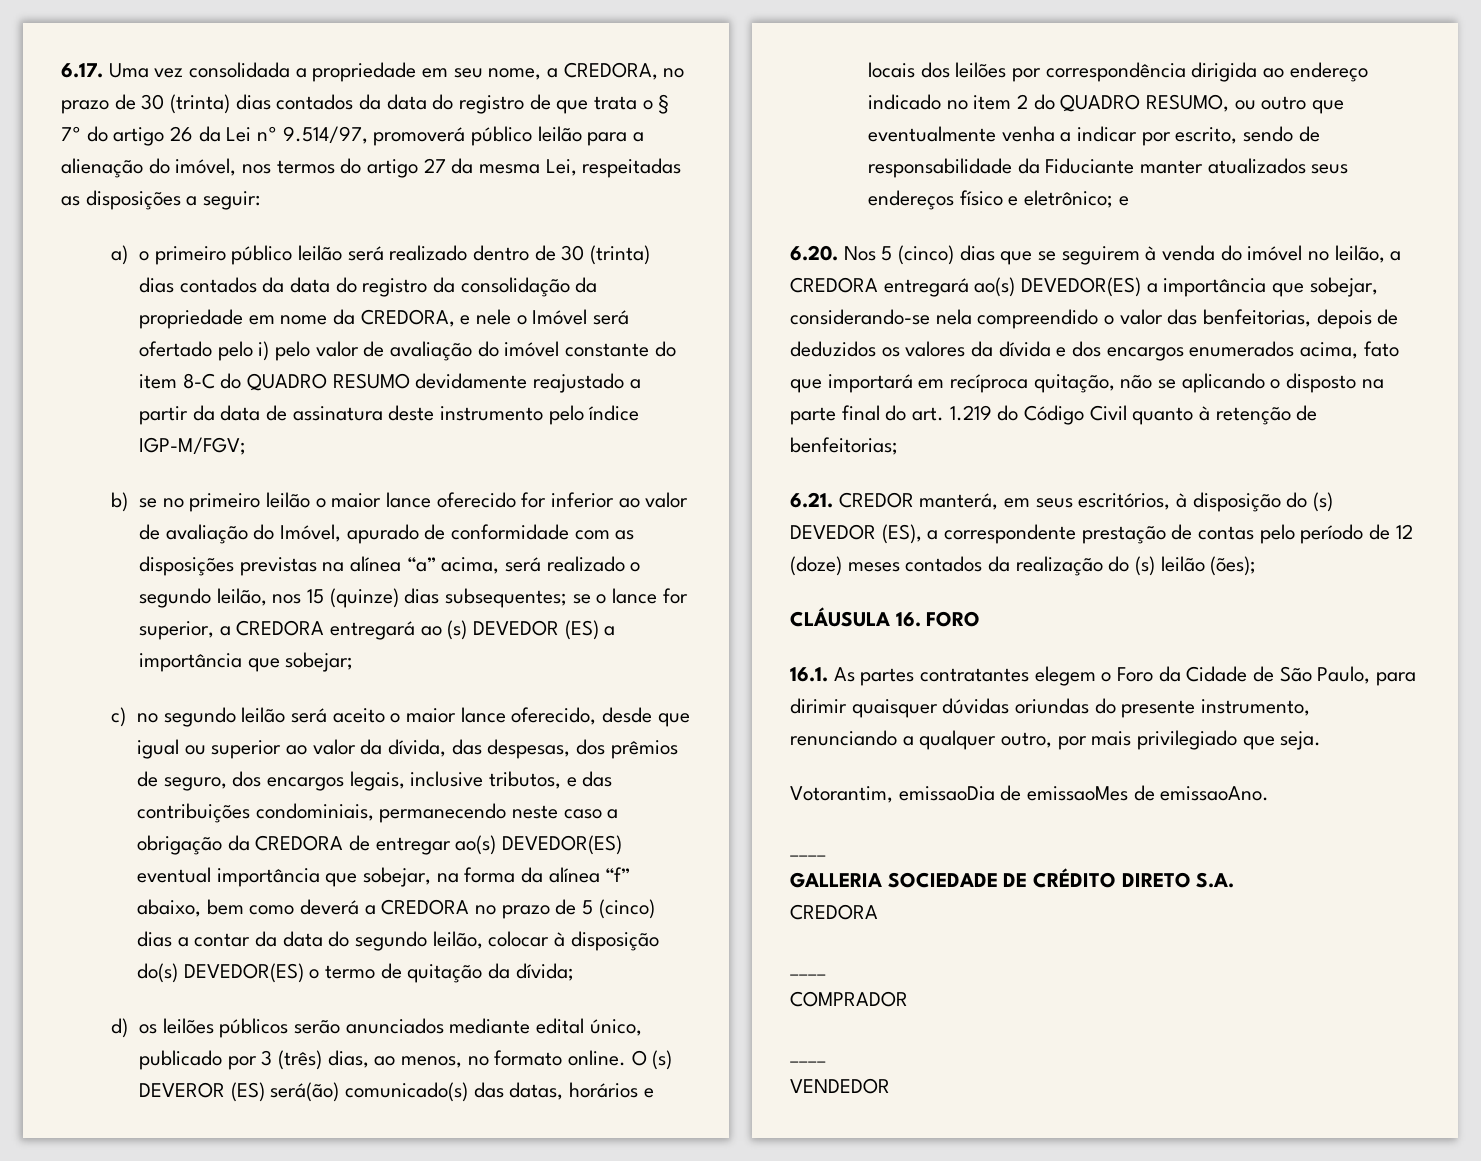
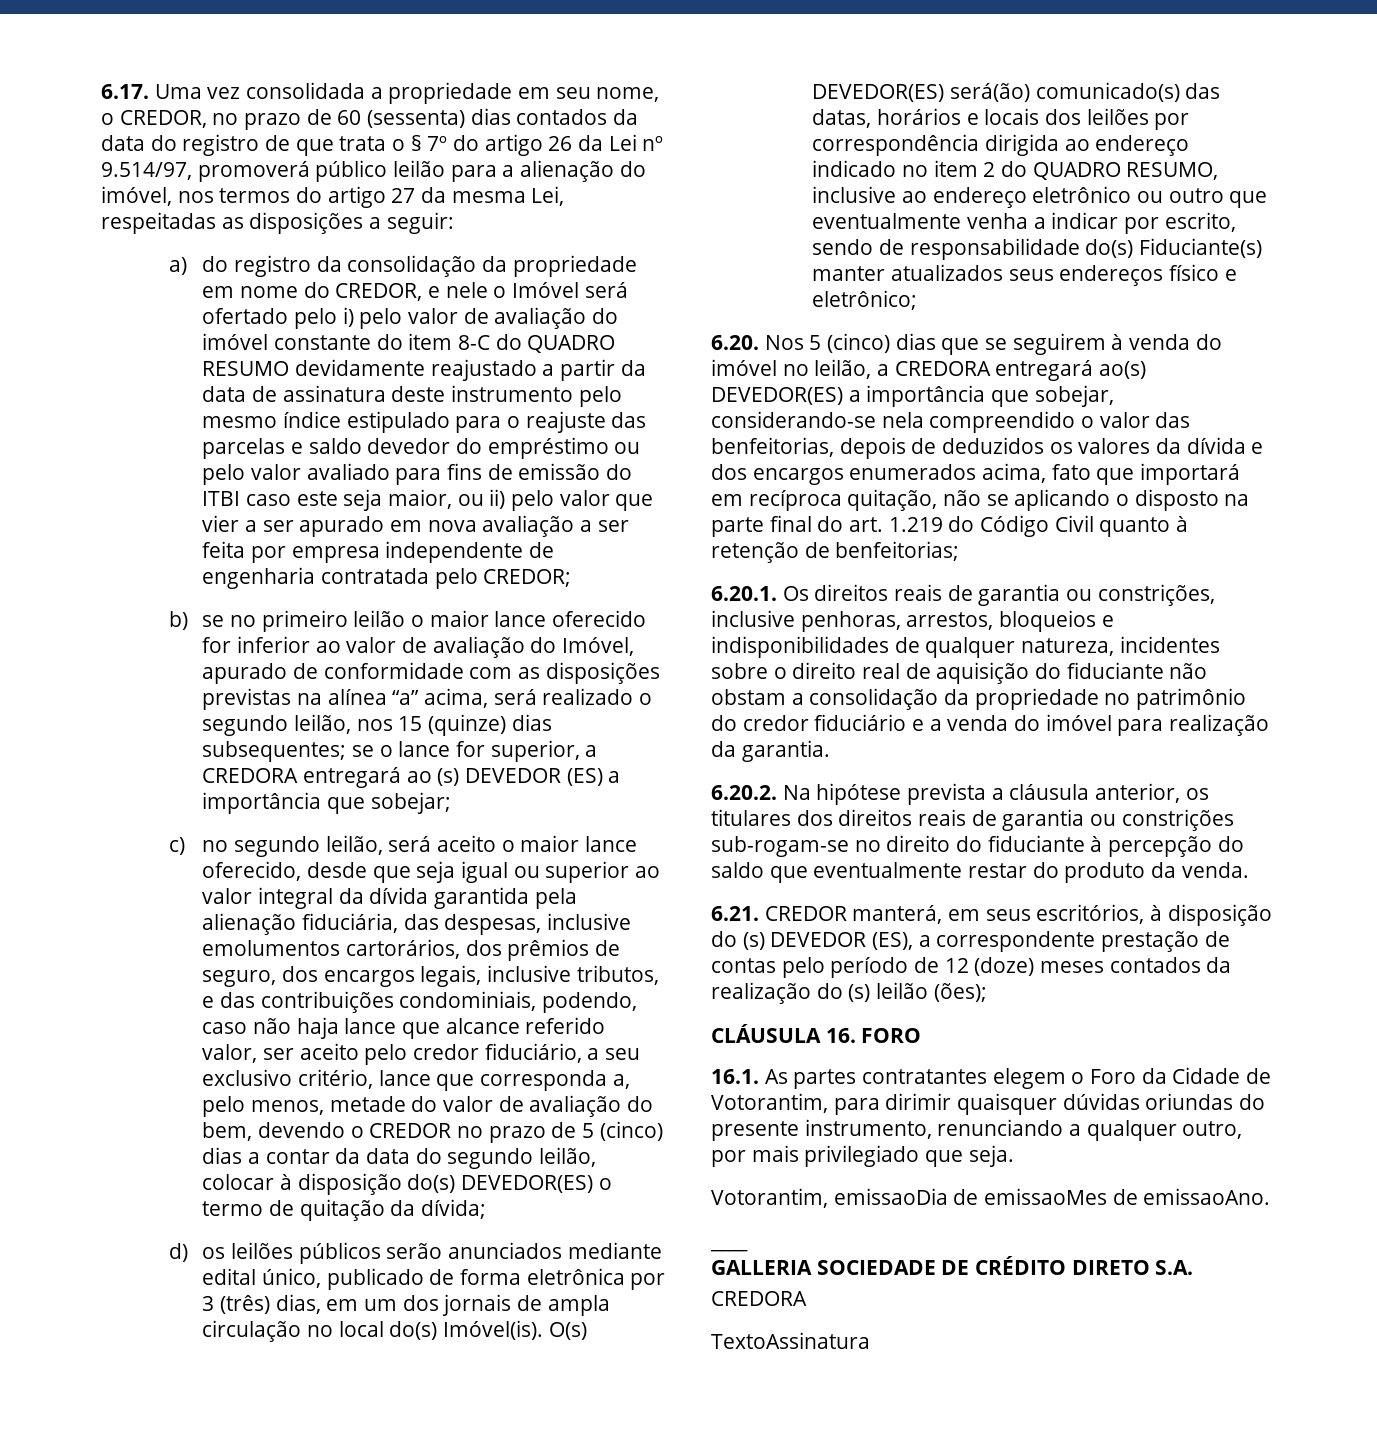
- 6.17. Uma vez consolidada a propriedade em seu nome, a CREDORA, no prazo de 30 (trinta) dias contados da data do registro de que trata o § 7º do artigo 26 da Lei nº 9.514/97, promoverá público leilão para a alienação do imóvel, nos termos do artigo 27 da mesma Lei, respeitadas as disposições a seguir:
+ 6.17. Uma vez consolidada a propriedade em seu nome, o CREDOR, no prazo de 60 (sessenta) dias contados da data do registro de que trata o § 7º do artigo 26 da Lei nº 9.514/97, promoverá público leilão para a alienação do imóvel, nos termos do artigo 27 da mesma Lei, respeitadas as disposições a seguir:
- a) o primeiro público leilão será realizado dentro de 30 (trinta) dias contados da data do registro da consolidação da propriedade em nome da CREDORA, e nele o Imóvel será ofertado pelo i) pelo valor de avaliação do imóvel constante do item 8-C do QUADRO RESUMO devidamente reajustado a partir da data de assinatura deste instrumento pelo índice IGP-M/FGV;
+ a) do registro da consolidação da propriedade em nome do CREDOR, e nele o Imóvel será ofertado pelo i) pelo valor de avaliação do imóvel constante do item 8-C do QUADRO RESUMO devidamente reajustado a partir da data de assinatura deste instrumento pelo mesmo índice estipulado para o reajuste das parcelas e saldo devedor do empréstimo ou pelo valor avaliado para fins de emissão do ITBI caso este seja maior, ou ii) pelo valor que vier a ser apurado em nova avaliação a ser feita por empresa independente de engenharia contratada pelo CREDOR;
- c) no segundo leilão será aceito o maior lance oferecido, desde que igual ou superior ao valor da dívida, das despesas, dos prêmios de seguro, dos encargos legais, inclusive tributos, e das contribuições condominiais, permanecendo neste caso a obrigação da CREDORA de entregar ao(s) DEVEDOR(ES) eventual importância que sobejar, na forma da alínea “f” abaixo, bem como deverá a CREDORA no prazo de 5 (cinco) dias a contar da data do segundo leilão, colocar à disposição do(s) DEVEDOR(ES) o termo de quitação da dívida;
+ c) no segundo leilão, será aceito o maior lance oferecido, desde que seja igual ou superior ao valor integral da dívida garantida pela alienação fiduciária, das despesas, inclusive emolumentos cartorários, dos prêmios de seguro, dos encargos legais, inclusive tributos, e das contribuições condominiais, podendo, caso não haja lance que alcance referido valor, ser aceito pelo credor fiduciário, a seu exclusivo critério, lance que corresponda a, pelo menos, metade do valor de avaliação do bem, devendo o CREDOR no prazo de 5 (cinco) dias a contar da data do segundo leilão, colocar à disposição do(s) DEVEDOR(ES) o termo de quitação da dívida;
- d) os leilões públicos serão anunciados mediante edital único, publicado por 3 (três) dias, ao menos, no formato online. O (s) DEVEROR (ES) será(ão) comunicado(s) das datas, horários e locais dos leilões por correspondência dirigida ao endereço indicado no item 2 do QUADRO RESUMO, ou outro que eventualmente venha a indicar por escrito, sendo de responsabilidade da Fiduciante manter atualizados seus endereços físico e eletrônico; e
+ d) os leilões públicos serão anunciados mediante edital único, publicado de forma eletrônica por 3 (três) dias, em um dos jornais de ampla circulação no local do(s) Imóvel(is). O(s) DEVEDOR(ES) será(ão) comunicado(s) das datas, horários e locais dos leilões por correspondência dirigida ao endereço indicado no item 2 do QUADRO RESUMO, inclusive ao endereço eletrônico ou outro que eventualmente venha a indicar por escrito, sendo de responsabilidade do(s) Fiduciante(s) manter atualizados seus endereços físico e eletrônico;
+ 6.20.1. Os direitos reais de garantia ou constrições, inclusive penhoras, arrestos, bloqueios e indisponibilidades de qualquer natureza, incidentes sobre o direito real de aquisição do fiduciante não obstam a consolidação da propriedade no patrimônio do credor fiduciário e a venda do imóvel para realização da garantia.
+ 6.20.2. Na hipótese prevista a cláusula anterior, os titulares dos direitos reais de garantia ou constrições sub-rogam-se no direito do fiduciante à percepção do saldo que eventualmente restar do produto da venda.
- 16.1. As partes contratantes elegem o Foro da Cidade de São Paulo, para dirimir quaisquer dúvidas oriundas do presente instrumento, renunciando a qualquer outro, por mais privilegiado que seja.
+ 16.1. As partes contratantes elegem o Foro da Cidade de Votorantim, para dirimir quaisquer dúvidas oriundas do presente instrumento, renunciando a qualquer outro, por mais privilegiado que seja.
  GALLERIA SOCIEDADE DE CRÉDITO DIRETO S.A.
  CREDORA
- ____
- COMPRADOR
- ____
- VENDEDOR
+ TextoAssinatura

